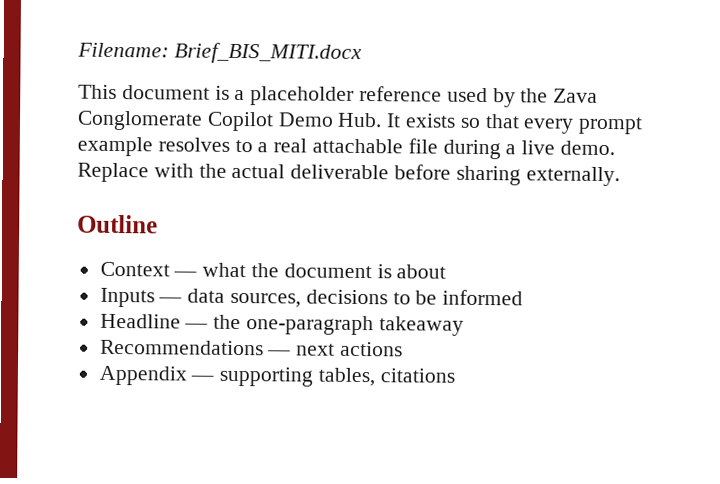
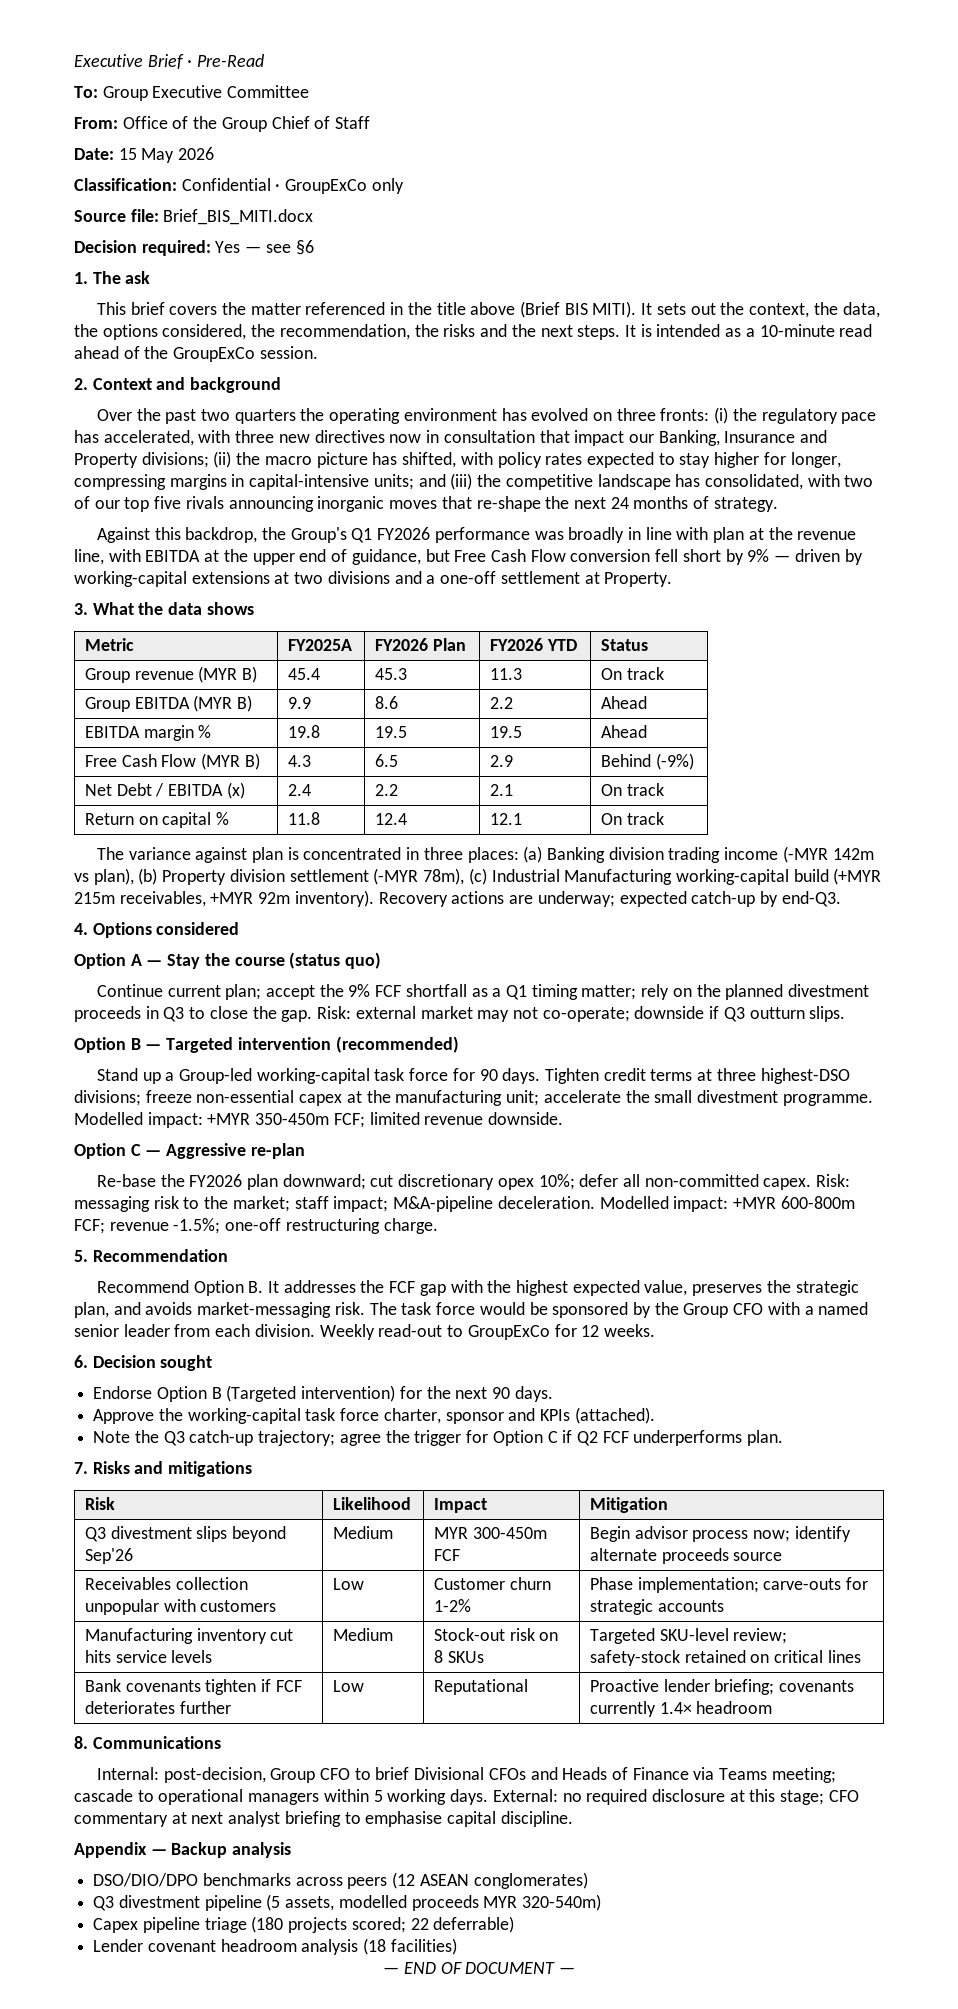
- Filename: Brief_BIS_MITI.docx
- This document is a placeholder reference used by the Zava Conglomerate Copilot Demo Hub. It exists so that every prompt example resolves to a real attachable file during a live demo. Replace with the actual deliverable before sharing externally.
- Outline
- Context — what the document is about
- Inputs — data sources, decisions to be informed
- Headline — the one-paragraph takeaway
- Recommendations — next actions
- Appendix — supporting tables, citations
+ Executive Brief · Pre-Read
+ To: Group Executive Committee
+ From: Office of the Group Chief of Staff
+ Date: 15 May 2026
+ Classification: Confidential · GroupExCo only
+ Source file: Brief_BIS_MITI.docx
+ Decision required: Yes — see §6
+ 1. The ask
+ This brief covers the matter referenced in the title above (Brief BIS MITI). It sets out the context, the data, the options considered, the recommendation, the risks and the next steps. It is intended as a 10-minute read ahead of the GroupExCo session.
+ 2. Context and background
+ Over the past two quarters the operating environment has evolved on three fronts: (i) the regulatory pace has accelerated, with three new directives now in consultation that impact our Banking, Insurance and Property divisions; (ii) the macro picture has shifted, with policy rates expected to stay higher for longer, compressing margins in capital-intensive units; and (iii) the competitive landscape has consolidated, with two of our top five rivals announcing inorganic moves that re-shape the next 24 months of strategy.
+ Against this backdrop, the Group's Q1 FY2026 performance was broadly in line with plan at the revenue line, with EBITDA at the upper end of guidance, but Free Cash Flow conversion fell short by 9% — driven by working-capital extensions at two divisions and a one-off settlement at Property.
+ 3. What the data shows
+ Metric | FY2025A | FY2026 Plan | FY2026 YTD | Status
+ Group revenue (MYR B) | 45.4 | 45.3 | 11.3 | On track
+ Group EBITDA (MYR B) | 9.9 | 8.6 | 2.2 | Ahead
+ EBITDA margin % | 19.8 | 19.5 | 19.5 | Ahead
+ Free Cash Flow (MYR B) | 4.3 | 6.5 | 2.9 | Behind (-9%)
+ Net Debt / EBITDA (x) | 2.4 | 2.2 | 2.1 | On track
+ Return on capital % | 11.8 | 12.4 | 12.1 | On track
+ The variance against plan is concentrated in three places: (a) Banking division trading income (-MYR 142m vs plan), (b) Property division settlement (-MYR 78m), (c) Industrial Manufacturing working-capital build (+MYR 215m receivables, +MYR 92m inventory). Recovery actions are underway; expected catch-up by end-Q3.
+ 4. Options considered
+ Option A — Stay the course (status quo)
+ Continue current plan; accept the 9% FCF shortfall as a Q1 timing matter; rely on the planned divestment proceeds in Q3 to close the gap. Risk: external market may not co-operate; downside if Q3 outturn slips.
+ Option B — Targeted intervention (recommended)
+ Stand up a Group-led working-capital task force for 90 days. Tighten credit terms at three highest-DSO divisions; freeze non-essential capex at the manufacturing unit; accelerate the small divestment programme. Modelled impact: +MYR 350-450m FCF; limited revenue downside.
+ Option C — Aggressive re-plan
+ Re-base the FY2026 plan downward; cut discretionary opex 10%; defer all non-committed capex. Risk: messaging risk to the market; staff impact; M&A-pipeline deceleration. Modelled impact: +MYR 600-800m FCF; revenue -1.5%; one-off restructuring charge.
+ 5. Recommendation
+ Recommend Option B. It addresses the FCF gap with the highest expected value, preserves the strategic plan, and avoids market-messaging risk. The task force would be sponsored by the Group CFO with a named senior leader from each division. Weekly read-out to GroupExCo for 12 weeks.
+ 6. Decision sought
+ Endorse Option B (Targeted intervention) for the next 90 days.
+ Approve the working-capital task force charter, sponsor and KPIs (attached).
+ Note the Q3 catch-up trajectory; agree the trigger for Option C if Q2 FCF underperforms plan.
+ 7. Risks and mitigations
+ Risk | Likelihood | Impact | Mitigation
+ Q3 divestment slips beyond Sep'26 | Medium | MYR 300-450m FCF | Begin advisor process now; identify alternate proceeds source
+ Receivables collection unpopular with customers | Low | Customer churn 1-2% | Phase implementation; carve-outs for strategic accounts
+ Manufacturing inventory cut hits service levels | Medium | Stock-out risk on 8 SKUs | Targeted SKU-level review; safety-stock retained on critical lines
+ Bank covenants tighten if FCF deteriorates further | Low | Reputational | Proactive lender briefing; covenants currently 1.4× headroom
+ 8. Communications
+ Internal: post-decision, Group CFO to brief Divisional CFOs and Heads of Finance via Teams meeting; cascade to operational managers within 5 working days. External: no required disclosure at this stage; CFO commentary at next analyst briefing to emphasise capital discipline.
+ Appendix — Backup analysis
+ DSO/DIO/DPO benchmarks across peers (12 ASEAN conglomerates)
+ Q3 divestment pipeline (5 assets, modelled proceeds MYR 320-540m)
+ Capex pipeline triage (180 projects scored; 22 deferrable)
+ Lender covenant headroom analysis (18 facilities)
+ — END OF DOCUMENT —

